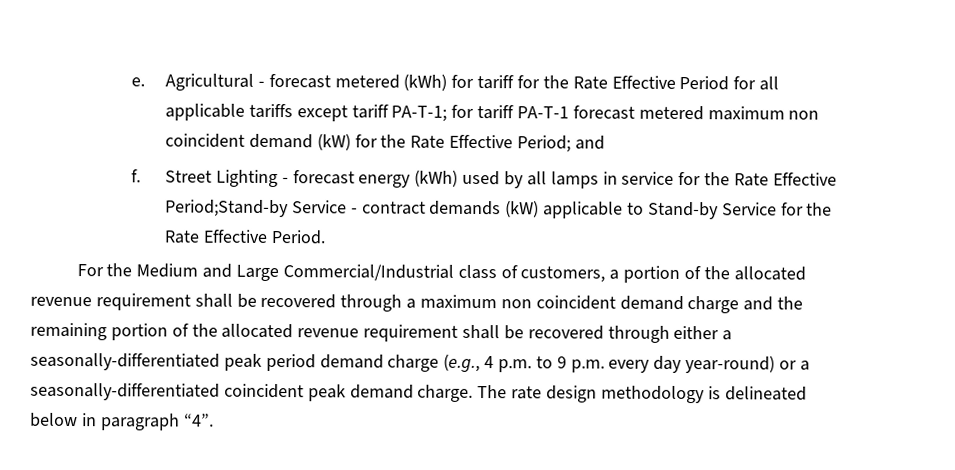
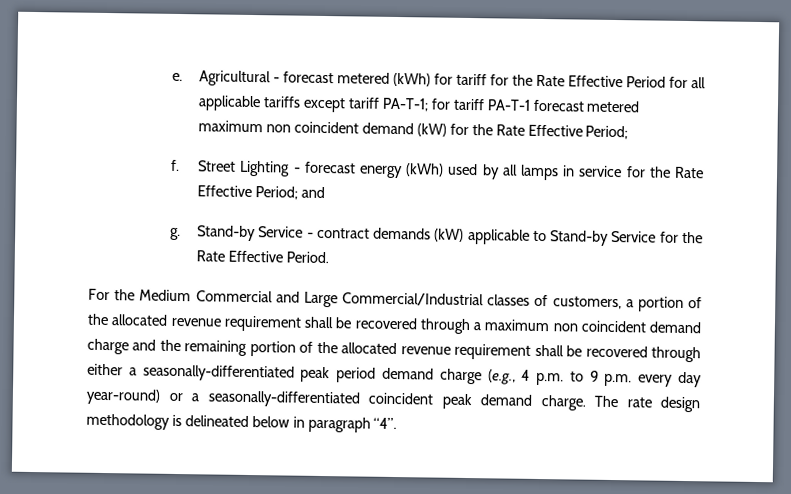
- Agricultural - forecast metered (kWh) for tariff for the Rate Effective Period for all applicable tariffs except tariff PA-T-1; for tariff PA-T-1 forecast metered maximum non coincident demand (kW) for the Rate Effective Period; and
+ Agricultural - forecast metered (kWh) for tariff for the Rate Effective Period for all applicable tariffs except tariff PA-T-1; for tariff PA-T-1 forecast metered maximum non coincident demand (kW) for the Rate Effective Period;
- Street Lighting - forecast energy (kWh) used by all lamps in service for the Rate Effective Period;Stand-by Service - contract demands (kW) applicable to Stand-by Service for the Rate Effective Period.
+ Street Lighting - forecast energy (kWh) used by all lamps in service for the Rate Effective Period; and
+ g. Stand-by Service - contract demands (kW) applicable to Stand-by Service for the Rate Effective Period.
- For the Medium and Large Commercial/Industrial class of customers, a portion of the allocated revenue requirement shall be recovered through a maximum non coincident demand charge and the remaining portion of the allocated revenue requirement shall be recovered through either a seasonally-differentiated peak period demand charge (e.g., 4 p.m. to 9 p.m. every day year-round) or a seasonally-differentiated coincident peak demand charge.
+ For the Medium Commercial and Large Commercial/Industrial classes of customers, a portion of the allocated revenue requirement shall be recovered through a maximum non coincident demand charge and the remaining portion of the allocated revenue requirement shall be recovered through either a seasonally-differentiated peak period demand charge (e.g., 4 p.m. to 9 p.m. every day year-round) or a seasonally-differentiated coincident peak demand charge.

